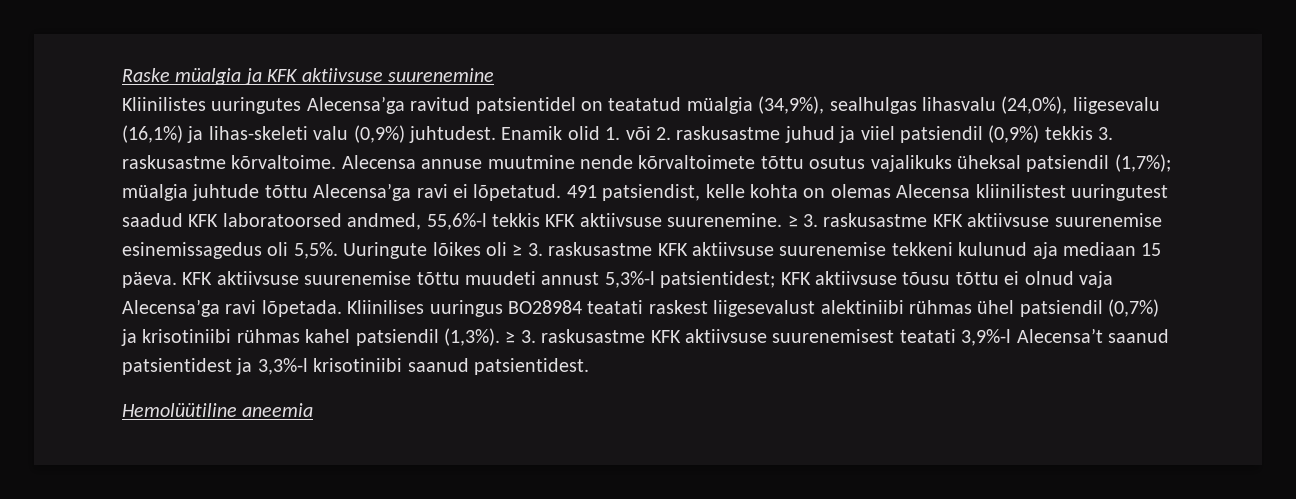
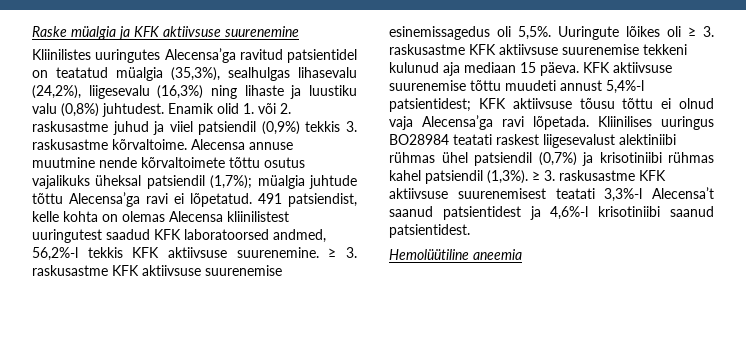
- Kliinilistes uuringutes Alecensa’ga ravitud patsientidel on teatatud müalgia (34,9%), sealhulgas lihasvalu (24,0%), liigesevalu (16,1%) ja lihas-skeleti valu (0,9%) juhtudest.
+ Kliinilistes uuringutes Alecensa’ga ravitud patsientidel on teatatud müalgia (35,3%), sealhulgas lihasevalu (24,2%), liigesevalu (16,3%) ning lihaste ja luustiku valu (0,8%) juhtudest.
- 491 patsiendist, kelle kohta on olemas Alecensa kliinilistest uuringutest saadud KFK laboratoorsed andmed, 55,6%-l tekkis KFK aktiivsuse suurenemine.
+ 491 patsiendist, kelle kohta on olemas Alecensa kliinilistest uuringutest saadud KFK laboratoorsed andmed, 56,2%-l tekkis KFK aktiivsuse suurenemine.
- KFK aktiivsuse suurenemise tõttu muudeti annust 5,3%-l patsientidest; KFK aktiivsuse tõusu tõttu ei olnud vaja Alecensa’ga ravi lõpetada.
+ KFK aktiivsuse suurenemise tõttu muudeti annust 5,4%-l patsientidest; KFK aktiivsuse tõusu tõttu ei olnud vaja Alecensa’ga ravi lõpetada.
- ≥ 3. raskusastme KFK aktiivsuse suurenemisest teatati 3,9%-l Alecensa’t saanud patsientidest ja 3,3%-l krisotiniibi saanud patsientidest.
+ ≥ 3. raskusastme KFK aktiivsuse suurenemisest teatati 3,3%-l Alecensa’t saanud patsientidest ja 4,6%-l krisotiniibi saanud patsientidest.

